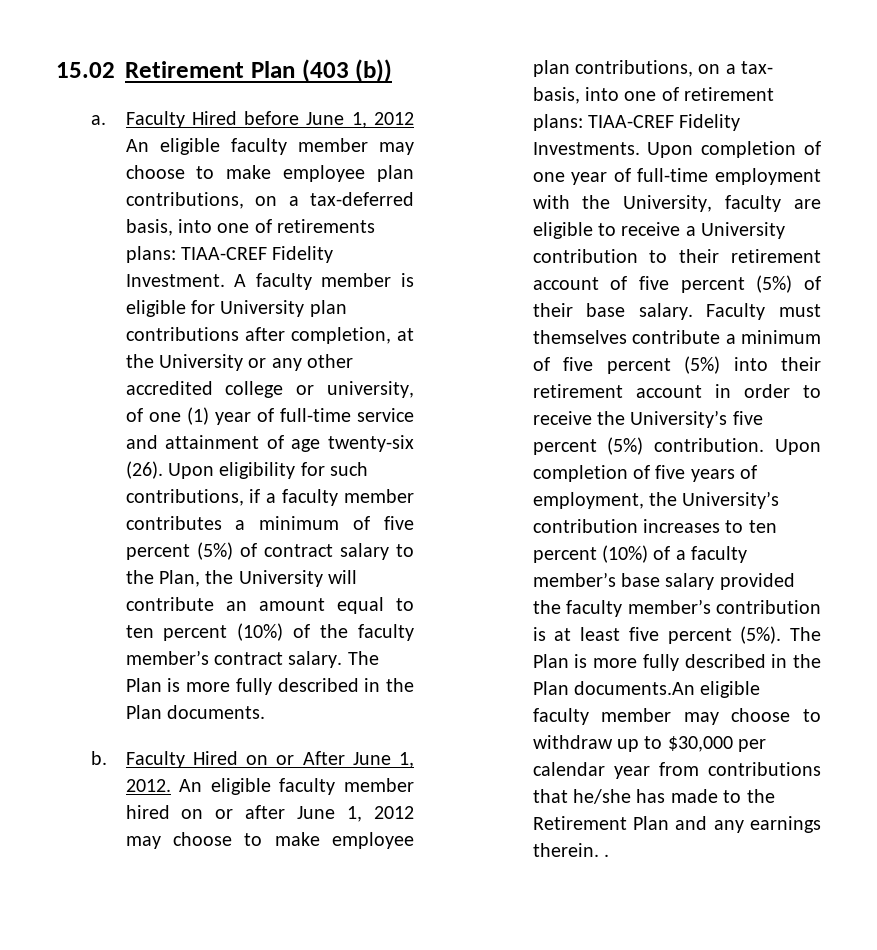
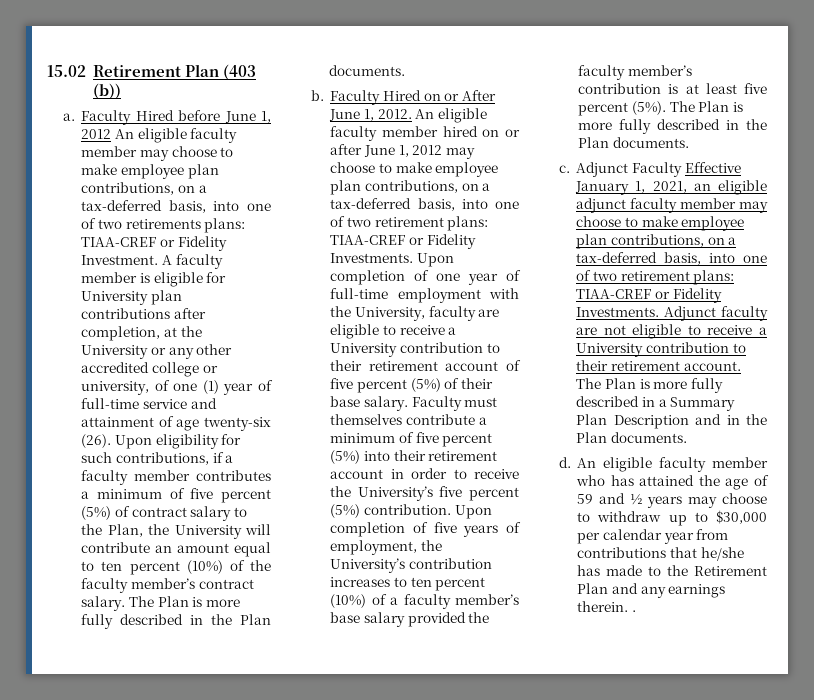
- Faculty Hired before June 1, 2012 An eligible faculty member may choose to make employee plan contributions, on a tax-deferred basis, into one of retirements plans: TIAA-CREF Fidelity Investment.
+ Faculty Hired before June 1, 2012 An eligible faculty member may choose to make employee plan contributions, on a tax-deferred basis, into one of two retirements plans: TIAA-CREF or Fidelity Investment.
- An eligible faculty member hired on or after June 1, 2012 may choose to make employee plan contributions, on a tax- basis, into one of retirement plans: TIAA-CREF Fidelity Investments.
+ An eligible faculty member hired on or after June 1, 2012 may choose to make employee plan contributions, on a tax-deferred basis, into one of two retirement plans: TIAA-CREF or Fidelity Investments.
- Upon completion of five years of employment, the University’s contribution increases to ten percent (10%) of a faculty member’s base salary provided the faculty member’s contribution is at least five percent (5%). The Plan is more fully described in the Plan documents.An eligible faculty member may choose to withdraw up to $30,000 per calendar year from contributions that he/she has made to the Retirement Plan and any earnings therein. .
+ Upon completion of five years of employment, the University’s contribution increases to ten percent (10%) of a faculty member’s base salary provided the faculty member’s contribution is at least five percent (5%). The Plan is more fully described in the Plan documents.
+ c. Adjunct Faculty Effective January 1, 2021, an eligible adjunct faculty member may choose to make employee plan contributions, on a tax-deferred basis, into one of two retirement plans: TIAA-CREF or Fidelity Investments. Adjunct faculty are not eligible to receive a University contribution to their retirement account. The Plan is more fully described in a Summary Plan Description and in the Plan documents.
+ d. An eligible faculty member who has attained the age of 59 and ½ years may choose to withdraw up to $30,000 per calendar year from contributions that he/she has made to the Retirement Plan and any earnings therein. .

